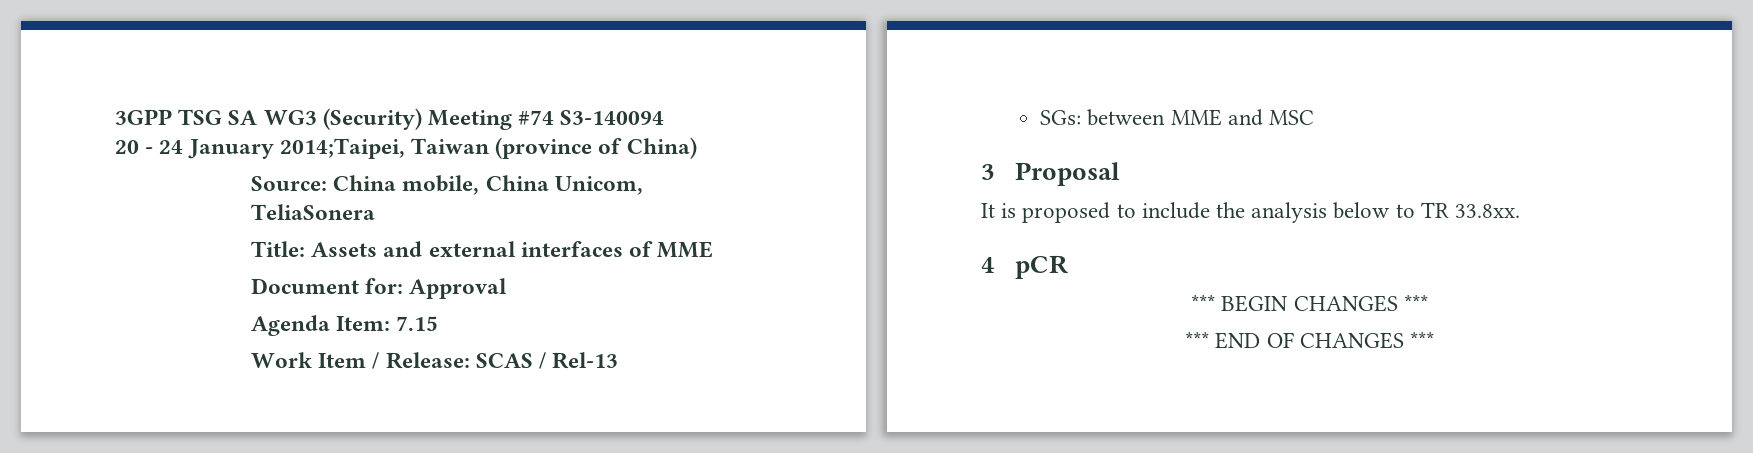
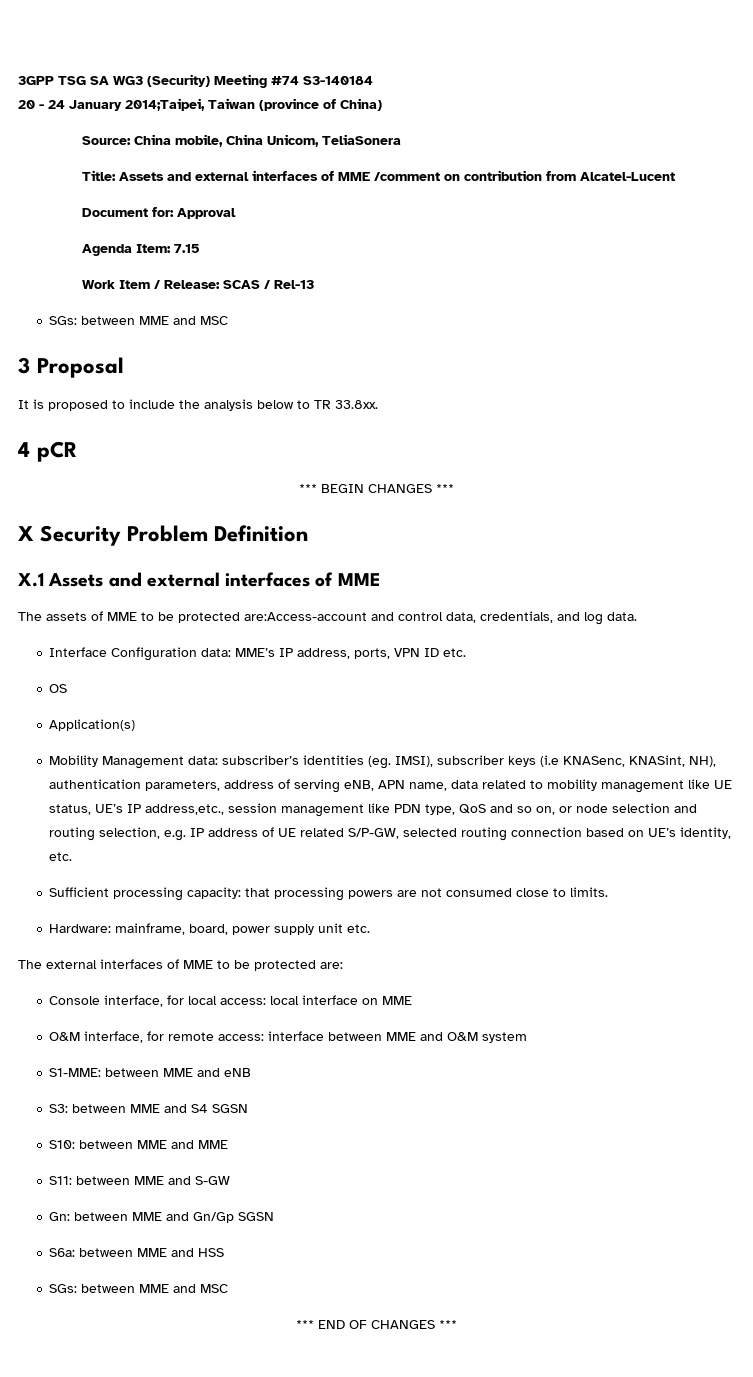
- 3GPP TSG SA WG3 (Security) Meeting #74 S3-140094
+ 3GPP TSG SA WG3 (Security) Meeting #74 S3-140184
- Title: Assets and external interfaces of MME
+ Title: Assets and external interfaces of MME /comment on contribution from Alcatel-Lucent
+ X Security Problem Definition
+ X.1 Assets and external interfaces of MME
+ The assets of MME to be protected are:Access-account and control data, credentials, and log data.
+ Interface Configuration data: MME’s IP address, ports, VPN ID etc.
+ OS
+ Application(s)
+ Mobility Management data: subscriber’s identities (eg. IMSI), subscriber keys (i.e KNASenc, KNASint, NH), authentication parameters, address of serving eNB, APN name, data related to mobility management like UE status, UE’s IP address,etc., session management like PDN type, QoS and so on, or node selection and routing selection, e.g. IP address of UE related S/P-GW, selected routing connection based on UE’s identity, etc.
+ Sufficient processing capacity: that processing powers are not consumed close to limits.
+ Hardware: mainframe, board, power supply unit etc.
+ The external interfaces of MME to be protected are:
+ Console interface, for local access: local interface on MME
+ O&M interface, for remote access: interface between MME and O&M system
+ S1-MME: between MME and eNB
+ S3: between MME and S4 SGSN
+ S10: between MME and MME
+ S11: between MME and S-GW
+ Gn: between MME and Gn/Gp SGSN
+ S6a: between MME and HSS
+ SGs: between MME and MSC

